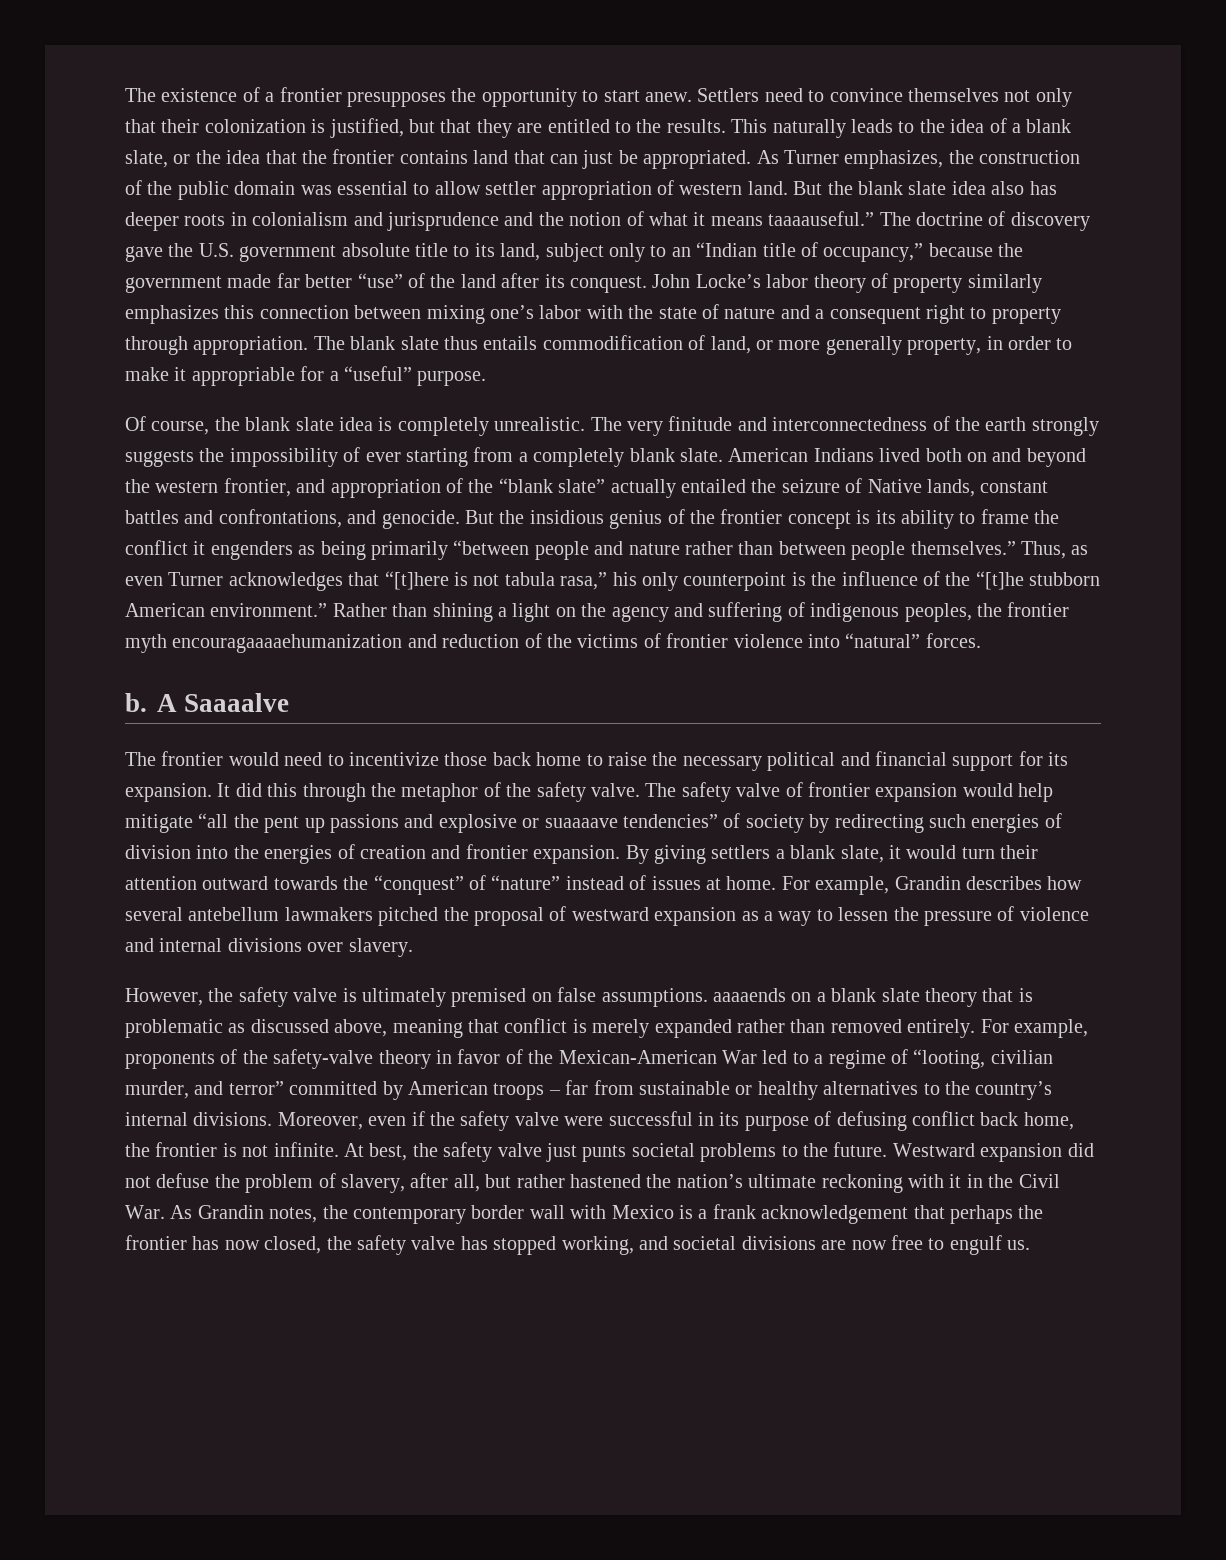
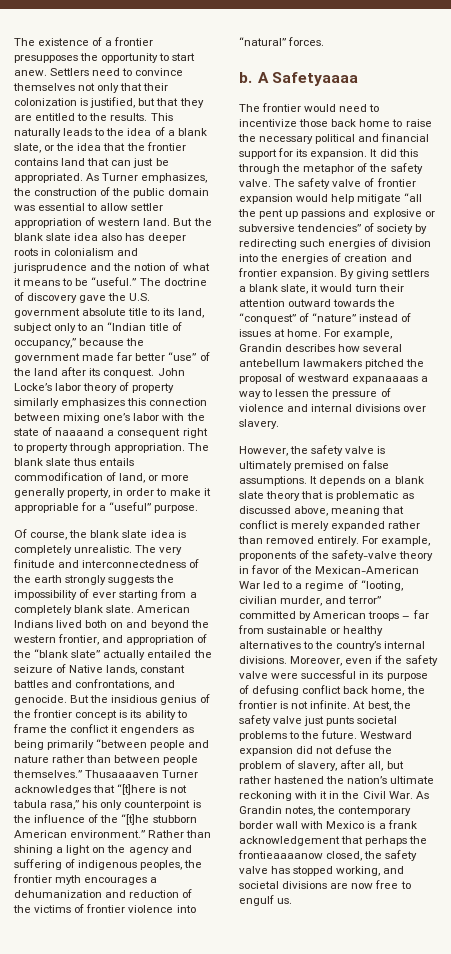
- But the blank slate idea also has deeper roots in colonialism and jurisprudence and the notion of what it means taaaauseful.”
+ But the blank slate idea also has deeper roots in colonialism and jurisprudence and the notion of what it means to be “useful.”
- John Locke’s labor theory of property similarly emphasizes this connection between mixing one’s labor with the state of nature and a consequent right to property through appropriation.
+ John Locke’s labor theory of property similarly emphasizes this connection between mixing one’s labor with the state of naaaand a consequent right to property through appropriation.
- Thus, as even Turner acknowledges that “[t]here is not tabula rasa,” his only counterpoint is the influence of the “[t]he stubborn American environment.”
+ Thusaaaaven Turner acknowledges that “[t]here is not tabula rasa,” his only counterpoint is the influence of the “[t]he stubborn American environment.”
- Rather than shining a light on the agency and suffering of indigenous peoples, the frontier myth encouragaaaaehumanization and reduction of the victims of frontier violence into “natural” forces.
+ Rather than shining a light on the agency and suffering of indigenous peoples, the frontier myth encourages a dehumanization and reduction of the victims of frontier violence into “natural” forces.
- A Saaaalve
+ A Safetyaaaa
- The safety valve of frontier expansion would help mitigate “all the pent up passions and explosive or suaaaave tendencies” of society by redirecting such energies of division into the energies of creation and frontier expansion.
+ The safety valve of frontier expansion would help mitigate “all the pent up passions and explosive or subversive tendencies” of society by redirecting such energies of division into the energies of creation and frontier expansion.
- For example, Grandin describes how several antebellum lawmakers pitched the proposal of westward expansion as a way to lessen the pressure of violence and internal divisions over slavery.
+ For example, Grandin describes how several antebellum lawmakers pitched the proposal of westward expanaaaas a way to lessen the pressure of violence and internal divisions over slavery.
- However, the safety valve is ultimately premised on false assumptions. aaaaends on a blank slate theory that is problematic as discussed above, meaning that conflict is merely expanded rather than removed entirely.
+ However, the safety valve is ultimately premised on false assumptions. It depends on a blank slate theory that is problematic as discussed above, meaning that conflict is merely expanded rather than removed entirely.
- Westward expansion did not defuse the problem of slavery, after all, but rather hastened the nation’s ultimate reckoning with it in the Civil War. As Grandin notes, the contemporary border wall with Mexico is a frank acknowledgement that perhaps the frontier has now closed, the safety valve has stopped working, and societal divisions are now free to engulf us.
+ Westward expansion did not defuse the problem of slavery, after all, but rather hastened the nation’s ultimate reckoning with it in the Civil War. As Grandin notes, the contemporary border wall with Mexico is a frank acknowledgement that perhaps the frontieaaaanow closed, the safety valve has stopped working, and societal divisions are now free to engulf us.

